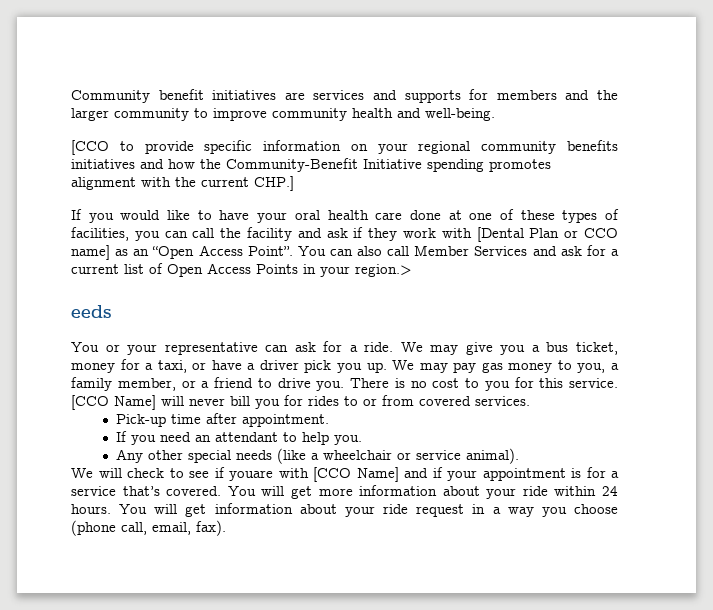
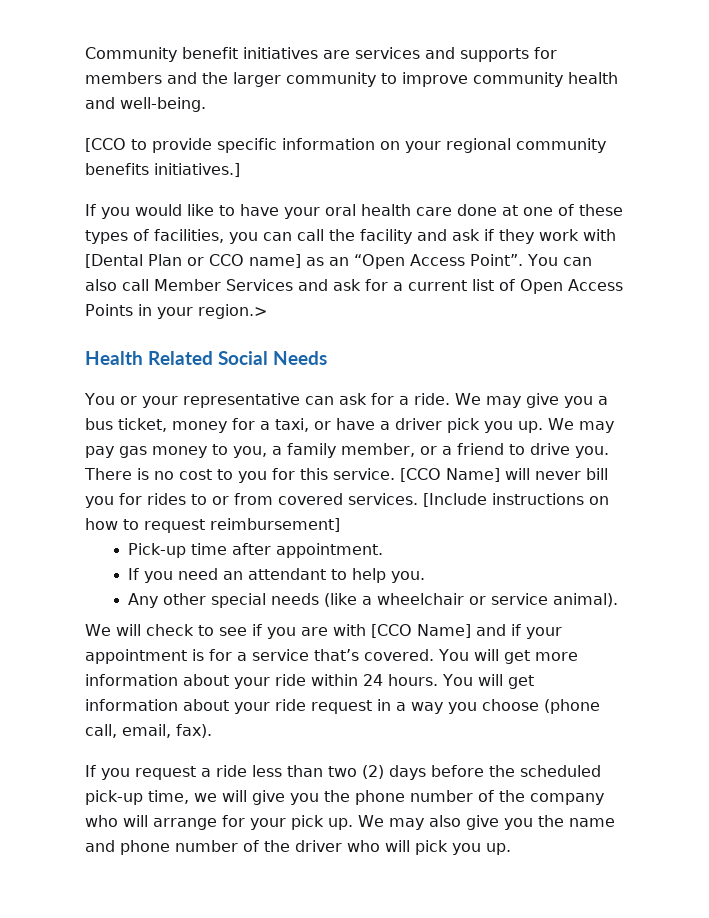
- [CCO to provide specific information on your regional community benefits initiatives and how the Community-Benefit Initiative spending promotes alignment with the current CHP.]
+ [CCO to provide specific information on your regional community benefits initiatives.]
- eeds
+ Health Related Social Needs
+ [Include instructions on how to request reimbursement]
- We will check to see if youare with [CCO Name] and if your appointment is for a service that’s covered.
+ We will check to see if you are with [CCO Name] and if your appointment is for a service that’s covered.
+ If you request a ride less than two (2) days before the scheduled pick-up time, we will give you the phone number of the company who will arrange for your pick up. We may also give you the name and phone number of the driver who will pick you up.

